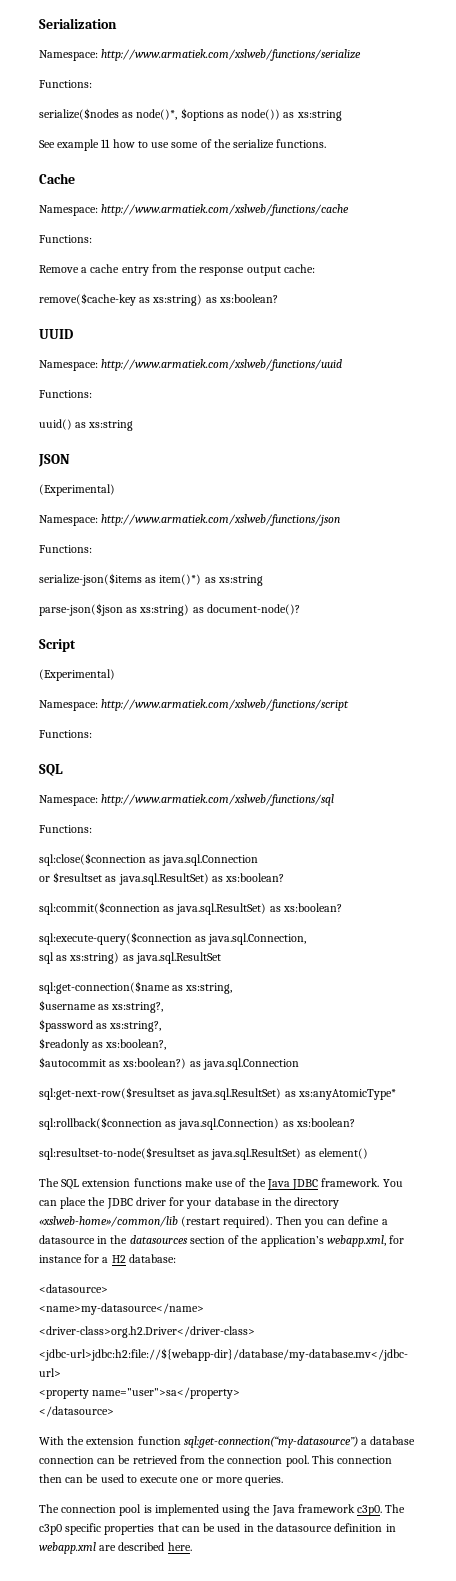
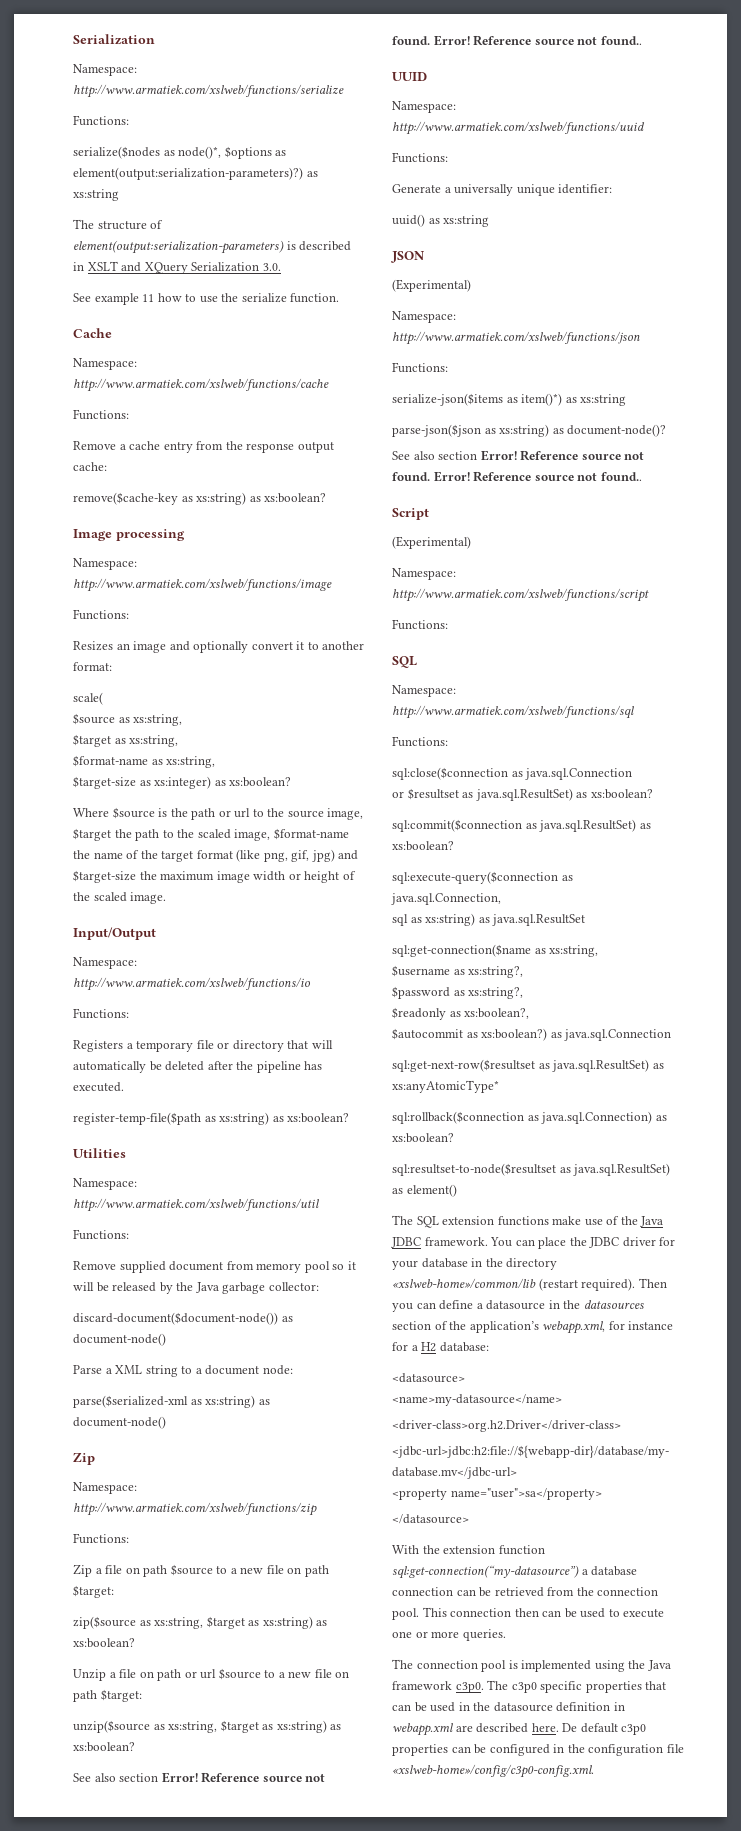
- serialize($nodes as node()*, $options as node()) as xs:string
+ serialize($nodes as node()*, $options as element(output:serialization-parameters)?) as xs:string
+ The structure of element(output:serialization-parameters) is described in XSLT and XQuery Serialization 3.0.
- See example 11 how to use some of the serialize functions.
+ See example 11 how to use the serialize function.
+ Image processing
+ Namespace: http://www.armatiek.com/xslweb/functions/image
+ Functions:
+ Resizes an image and optionally convert it to another format:
+ scale(
+ $source as xs:string,
+ $target as xs:string,
+ $format-name as xs:string,
+ $target-size as xs:integer) as xs:boolean?
+ Where $source is the path or url to the source image, $target the path to the scaled image, $format-name the name of the target format (like png, gif, jpg) and $target-size the maximum image width or height of the scaled image.
+ Input/Output
+ Namespace: http://www.armatiek.com/xslweb/functions/io
+ Functions:
+ Registers a temporary file or directory that will automatically be deleted after the pipeline has executed.
+ register-temp-file($path as xs:string) as xs:boolean?
+ Utilities
+ Namespace: http://www.armatiek.com/xslweb/functions/util
+ Functions:
+ Remove supplied document from memory pool so it will be released by the Java garbage collector:
+ discard-document($document-node()) as document-node()
+ Parse a XML string to a document node:
+ parse($serialized-xml as xs:string) as document-node()
+ Zip
+ Namespace: http://www.armatiek.com/xslweb/functions/zip
+ Functions:
+ Zip a file on path $source to a new file on path $target:
+ zip($source as xs:string, $target as xs:string) as xs:boolean?
+ Unzip a file on path or url $source to a new file on path $target:
+ unzip($source as xs:string, $target as xs:string) as xs:boolean?
+ See also section Error! Reference source not found. Error! Reference source not found..
+ Generate a universally unique identifier:
  parse-json($json as xs:string) as document-node()?
+ See also section Error! Reference source not found. Error! Reference source not found..
+ De default c3p0 properties can be configured in the configuration file «xslweb-home»/config/c3p0-config.xml.

